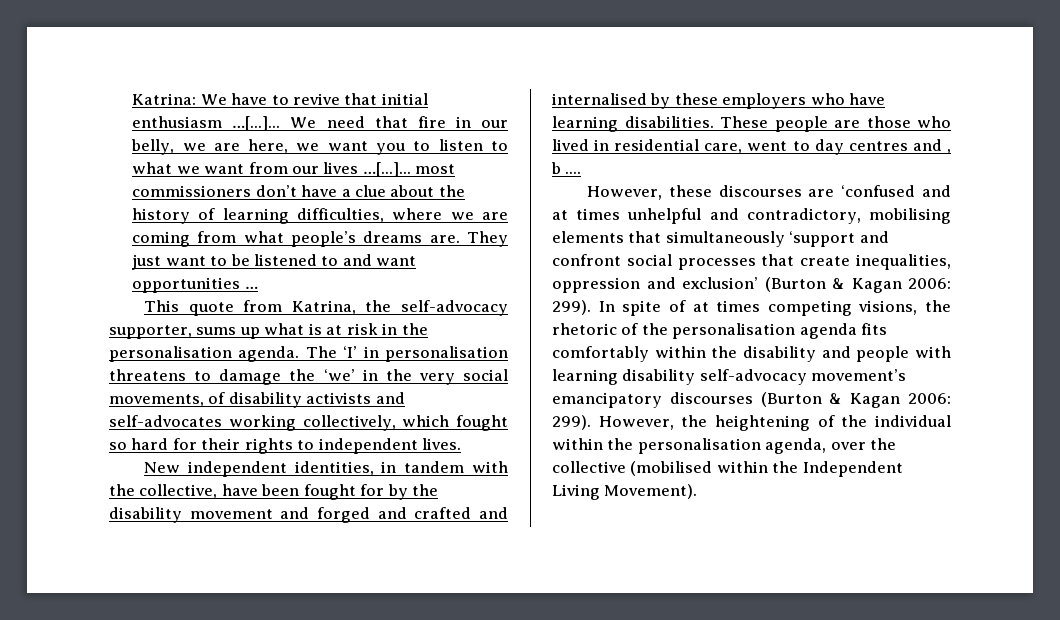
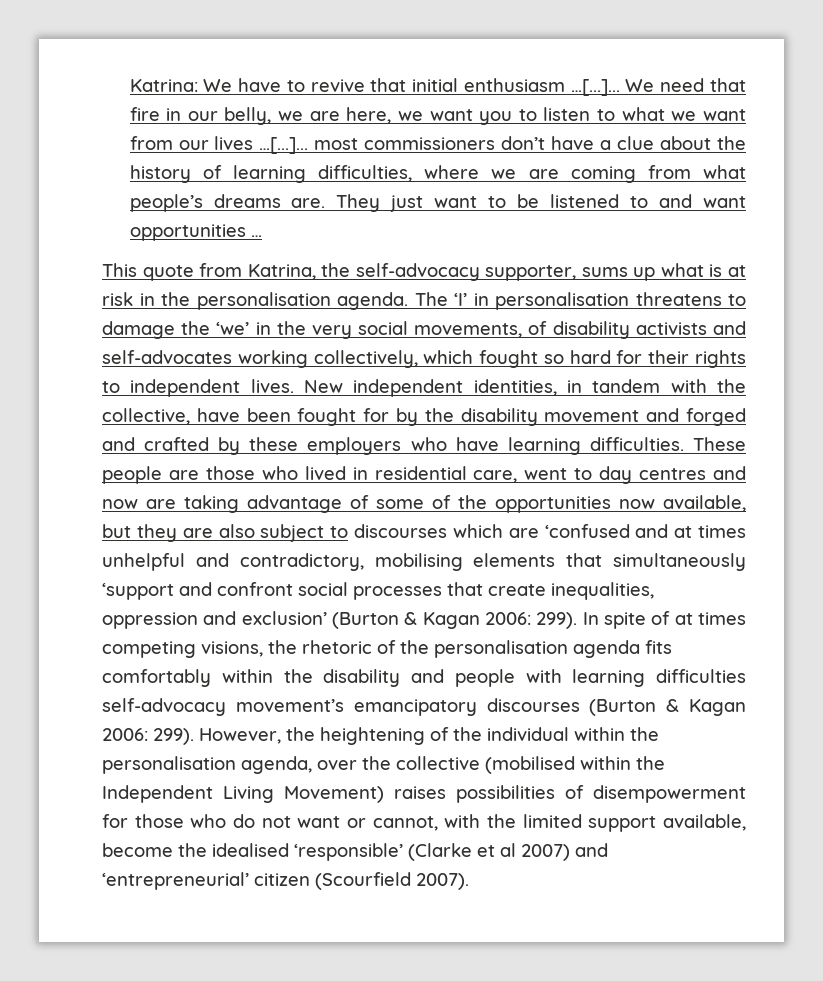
- The ‘I’ in personalisation threatens to damage the ‘we’ in the very social movements, of disability activists and self-advocates working collectively, which fought so hard for their rights to independent lives.
- New independent identities, in tandem with the collective, have been fought for by the disability movement and forged and crafted and internalised by these employers who have learning disabilities.
+ The ‘I’ in personalisation threatens to damage the ‘we’ in the very social movements, of disability activists and self-advocates working collectively, which fought so hard for their rights to independent lives. New independent identities, in tandem with the collective, have been fought for by the disability movement and forged and crafted by these employers who have learning difficulties.
- These people are those who lived in residential care, went to day centres and , b ....
- However, these discourses are ‘confused and at times unhelpful and contradictory, mobilising elements that simultaneously ‘support and confront social processes that create inequalities, oppression and exclusion’ (Burton & Kagan 2006: 299).
+ These people are those who lived in residential care, went to day centres and now are taking advantage of some of the opportunities now available, but they are also subject to discourses which are ‘confused and at times unhelpful and contradictory, mobilising elements that simultaneously ‘support and confront social processes that create inequalities, oppression and exclusion’ (Burton & Kagan 2006: 299).
- In spite of at times competing visions, the rhetoric of the personalisation agenda fits comfortably within the disability and people with learning disability self-advocacy movement’s emancipatory discourses (Burton & Kagan 2006: 299).
+ In spite of at times competing visions, the rhetoric of the personalisation agenda fits comfortably within the disability and people with learning difficulties self-advocacy movement’s emancipatory discourses (Burton & Kagan 2006: 299).
- However, the heightening of the individual within the personalisation agenda, over the collective (mobilised within the Independent Living Movement).
+ However, the heightening of the individual within the personalisation agenda, over the collective (mobilised within the Independent Living Movement) raises possibilities of disempowerment for those who do not want or cannot, with the limited support available, become the idealised ‘responsible’ (Clarke et al 2007) and ‘entrepreneurial’ citizen (Scourfield 2007).

